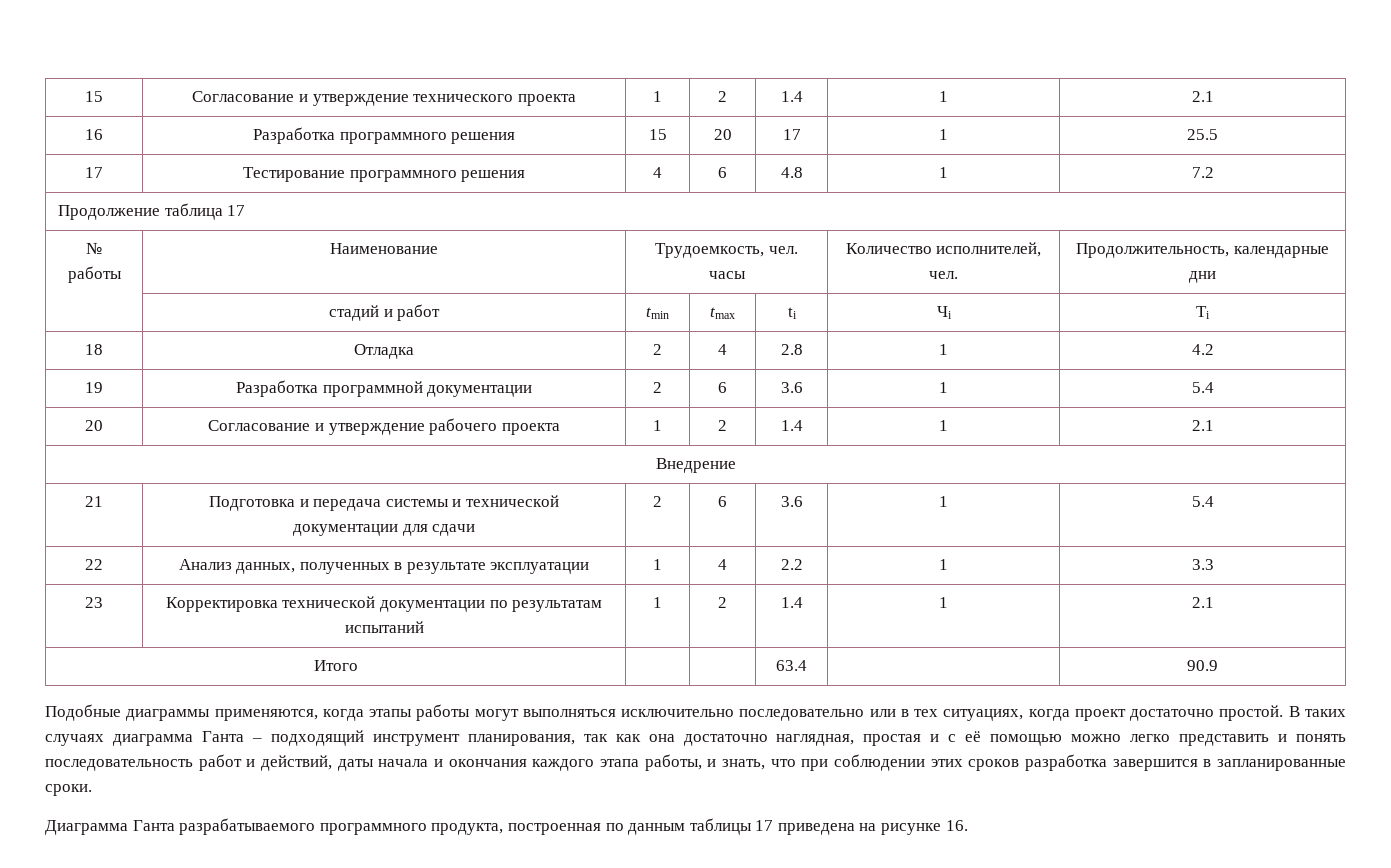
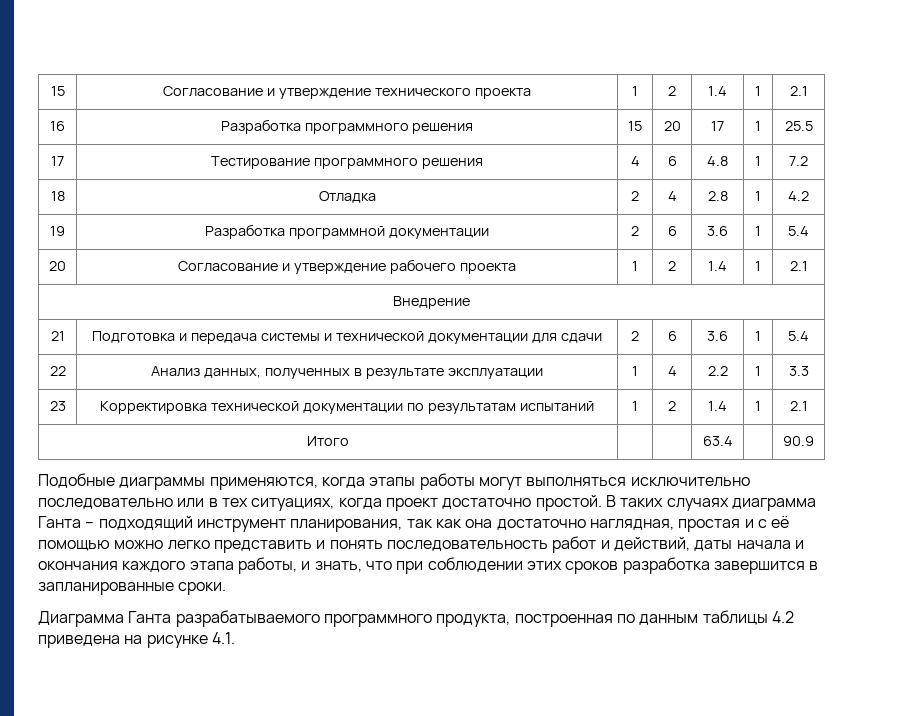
- Продолжение таблица 17
- № работы | Наименование | Трудоемкость, чел. часы | Количество исполнителей, чел. | Продолжительность, календарные дни
- | стадий и работ | tmin | tmax | ti | Чi | Тi
- Диаграмма Ганта разрабатываемого программного продукта, построенная по данным таблицы 17 приведена на рисунке 16.
+ Диаграмма Ганта разрабатываемого программного продукта, построенная по данным таблицы 4.2 приведена на рисунке 4.1.

